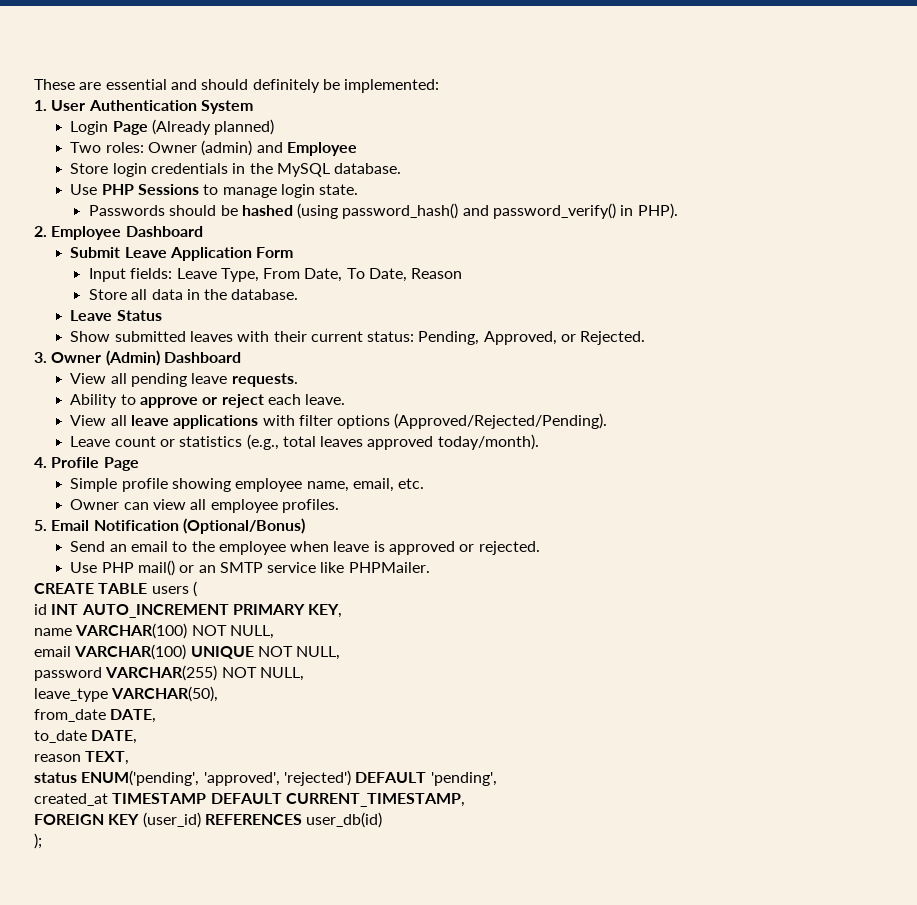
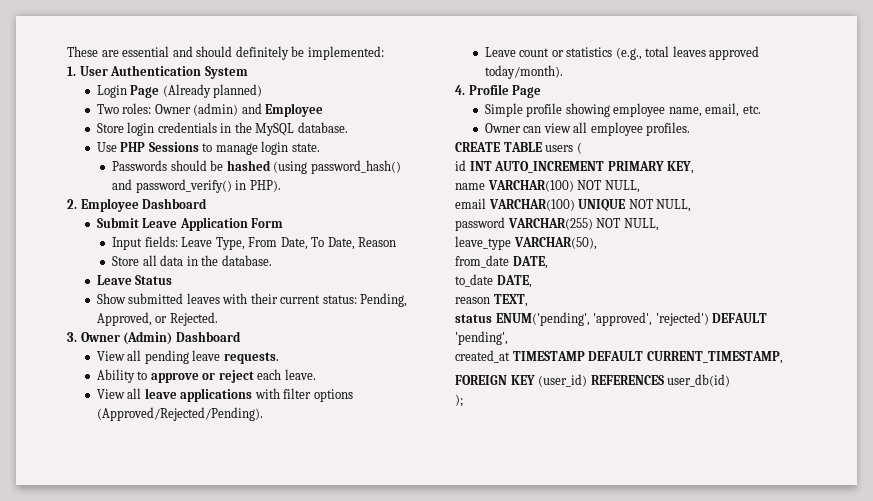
- 5. Email Notification (Optional/Bonus)
- Send an email to the employee when leave is approved or rejected.
- Use PHP mail() or an SMTP service like PHPMailer.

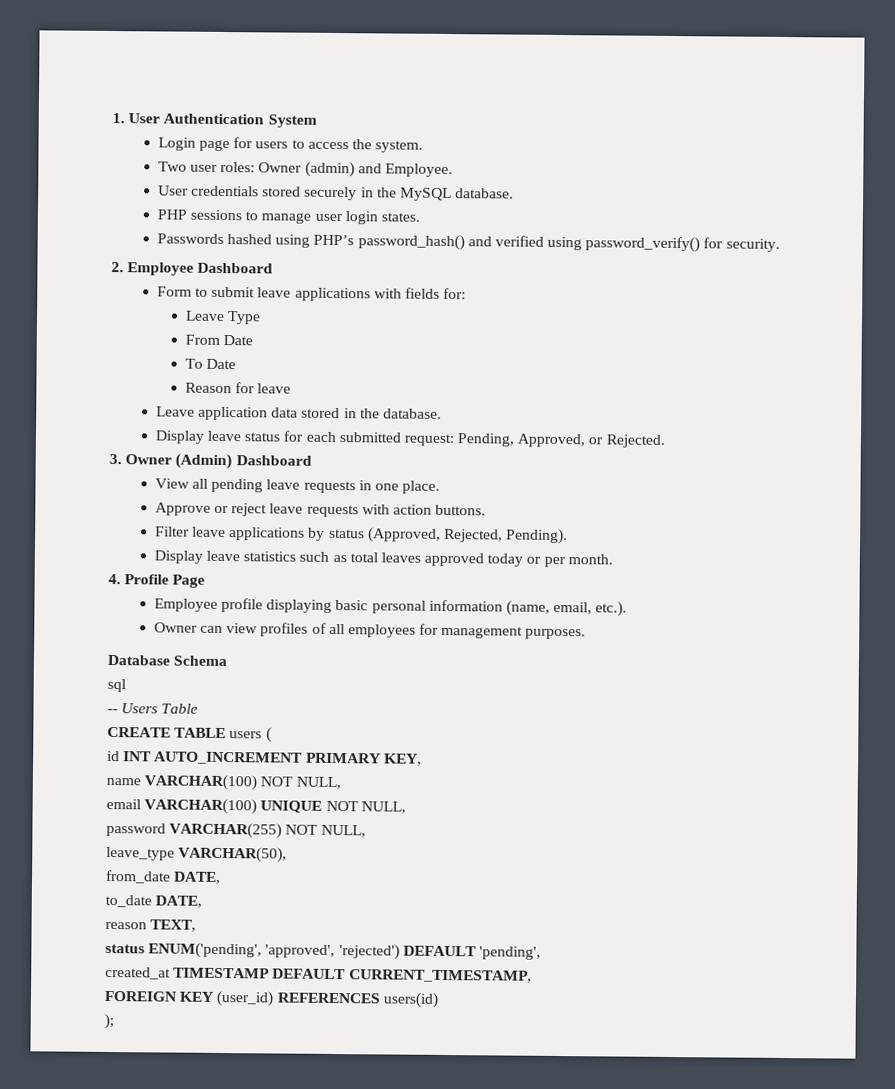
- These are essential and should definitely be implemented:
- Login Page (Already planned)
+ Login page for users to access the system.
- Two roles: Owner (admin) and Employee
- Store login credentials in the MySQL database.
+ Two user roles: Owner (admin) and Employee.
+ User credentials stored securely in the MySQL database.
- Use PHP Sessions to manage login state.
- Passwords should be hashed (using password_hash() and password_verify() in PHP).
+ PHP sessions to manage user login states.
+ Passwords hashed using PHP’s password_hash() and verified using password_verify() for security.
  2. Employee Dashboard
- Submit Leave Application Form
- Input fields: Leave Type, From Date, To Date, Reason
- Store all data in the database.
- Leave Status
- Show submitted leaves with their current status: Pending, Approved, or Rejected.
+ Form to submit leave applications with fields for:
+ Leave Type
+ From Date
+ To Date
+ Reason for leave
+ Leave application data stored in the database.
+ Display leave status for each submitted request: Pending, Approved, or Rejected.
- View all pending leave requests.
- Ability to approve or reject each leave.
- View all leave applications with filter options (Approved/Rejected/Pending).
- Leave count or statistics (e.g., total leaves approved today/month).
+ View all pending leave requests in one place.
+ Approve or reject leave requests with action buttons.
+ Filter leave applications by status (Approved, Rejected, Pending).
+ Display leave statistics such as total leaves approved today or per month.
  4. Profile Page
- Simple profile showing employee name, email, etc.
- Owner can view all employee profiles.
+ Employee profile displaying basic personal information (name, email, etc.).
+ Owner can view profiles of all employees for management purposes.
+ Database Schema
+ sql
+ -- Users Table
- FOREIGN KEY (user_id) REFERENCES user_db(id)
+ FOREIGN KEY (user_id) REFERENCES users(id)

